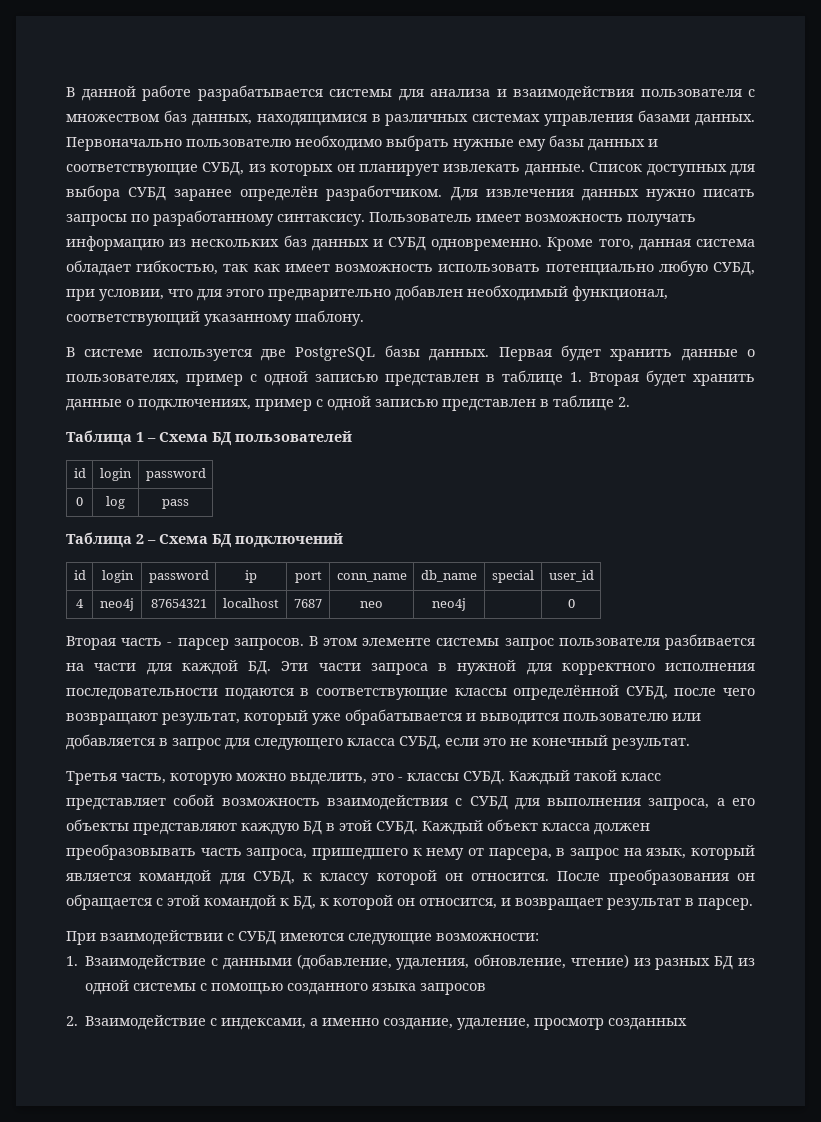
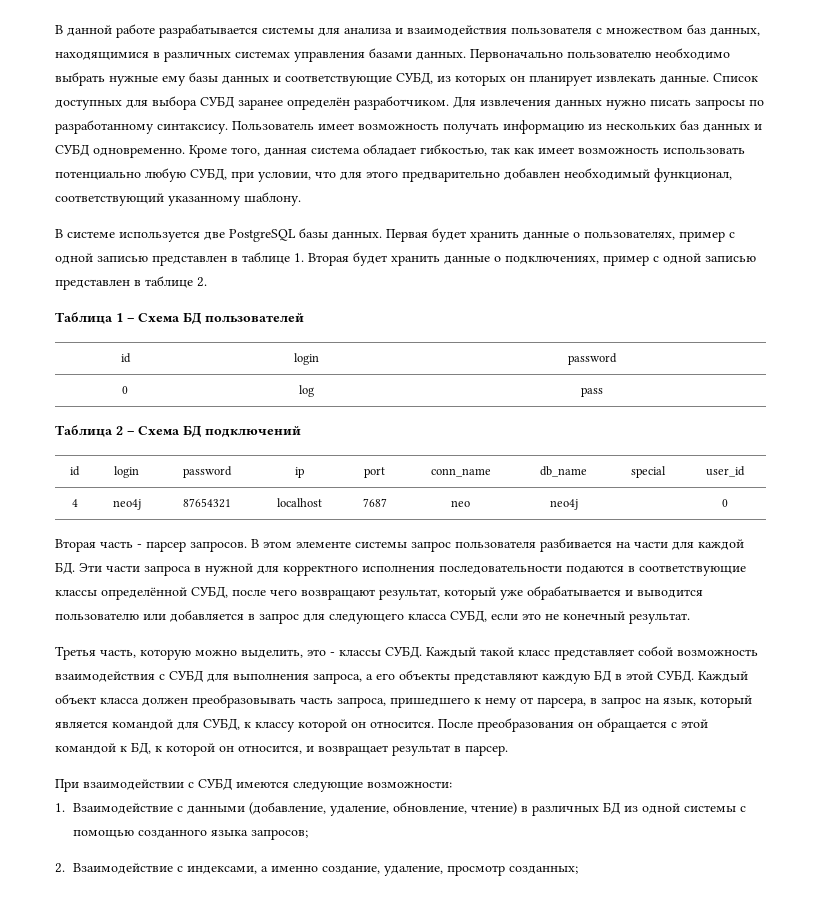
- 1. Взаимодействие с данными (добавление, удаления, обновление, чтение) из разных БД из одной системы с помощью созданного языка запросов
+ 1. Взаимодействие с данными (добавление, удаление, обновление, чтение) в различных БД из одной системы с помощью созданного языка запросов;
- 2. Взаимодействие с индексами, а именно создание, удаление, просмотр созданных
+ 2. Взаимодействие с индексами, а именно создание, удаление, просмотр созданных;

